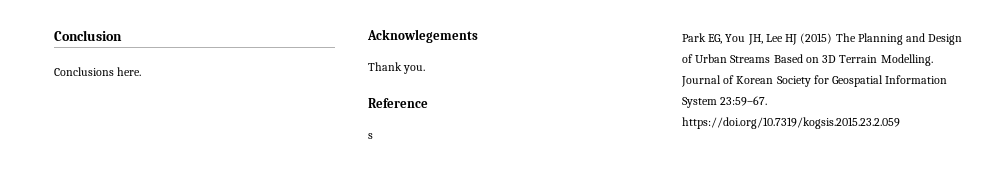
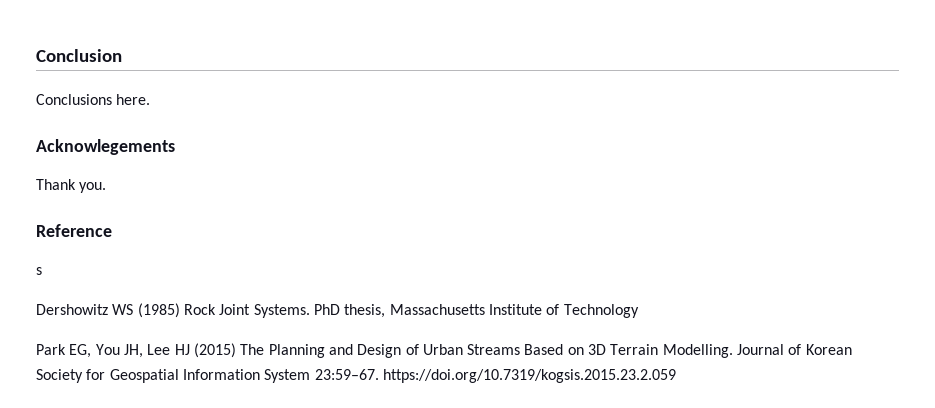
+ Dershowitz WS (1985) Rock Joint Systems. PhD thesis, Massachusetts Institute of Technology

